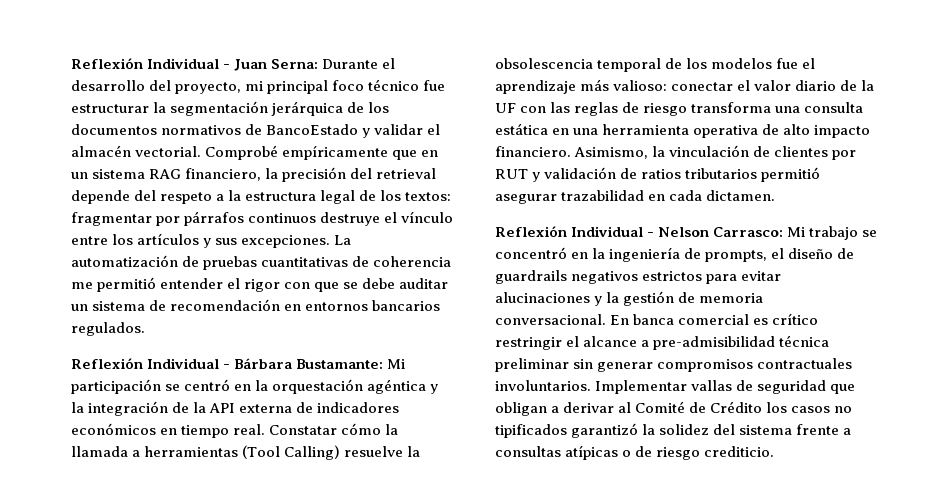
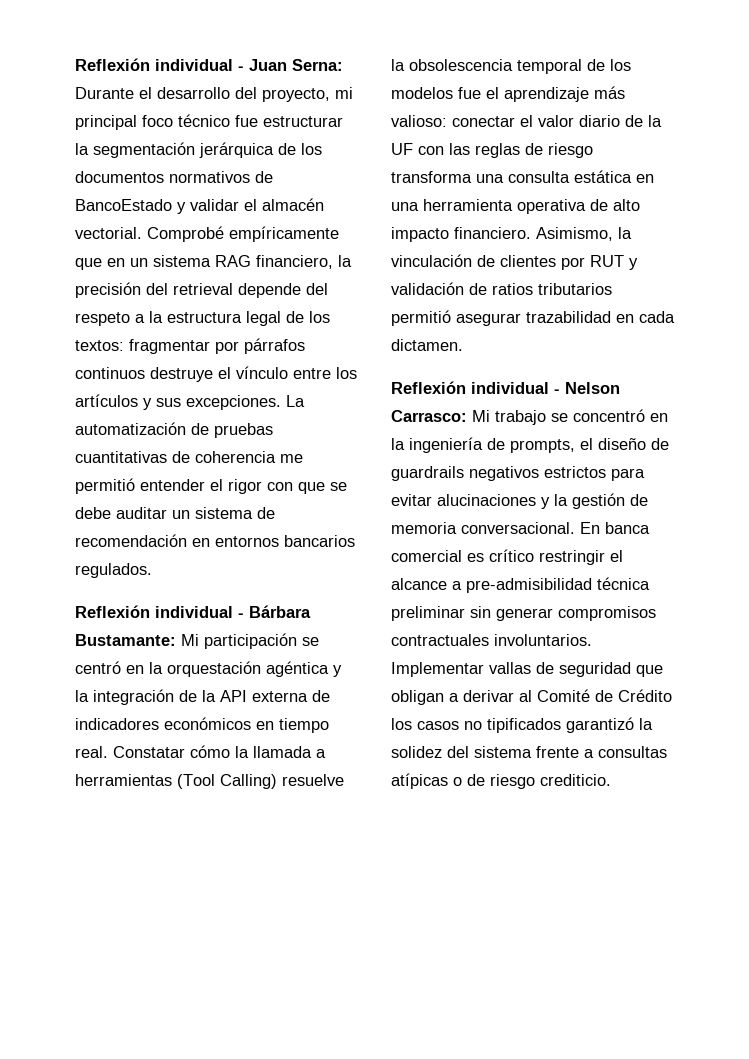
- Reflexión Individual - Juan Serna: Durante el desarrollo del proyecto, mi principal foco técnico fue estructurar la segmentación jerárquica de los documentos normativos de BancoEstado y validar el almacén vectorial.
+ Reflexión individual - Juan Serna: Durante el desarrollo del proyecto, mi principal foco técnico fue estructurar la segmentación jerárquica de los documentos normativos de BancoEstado y validar el almacén vectorial.
- Reflexión Individual - Bárbara Bustamante: Mi participación se centró en la orquestación agéntica y la integración de la API externa de indicadores económicos en tiempo real.
+ Reflexión individual - Bárbara Bustamante: Mi participación se centró en la orquestación agéntica y la integración de la API externa de indicadores económicos en tiempo real.
- Reflexión Individual - Nelson Carrasco: Mi trabajo se concentró en la ingeniería de prompts, el diseño de guardrails negativos estrictos para evitar alucinaciones y la gestión de memoria conversacional.
+ Reflexión individual - Nelson Carrasco: Mi trabajo se concentró en la ingeniería de prompts, el diseño de guardrails negativos estrictos para evitar alucinaciones y la gestión de memoria conversacional.

